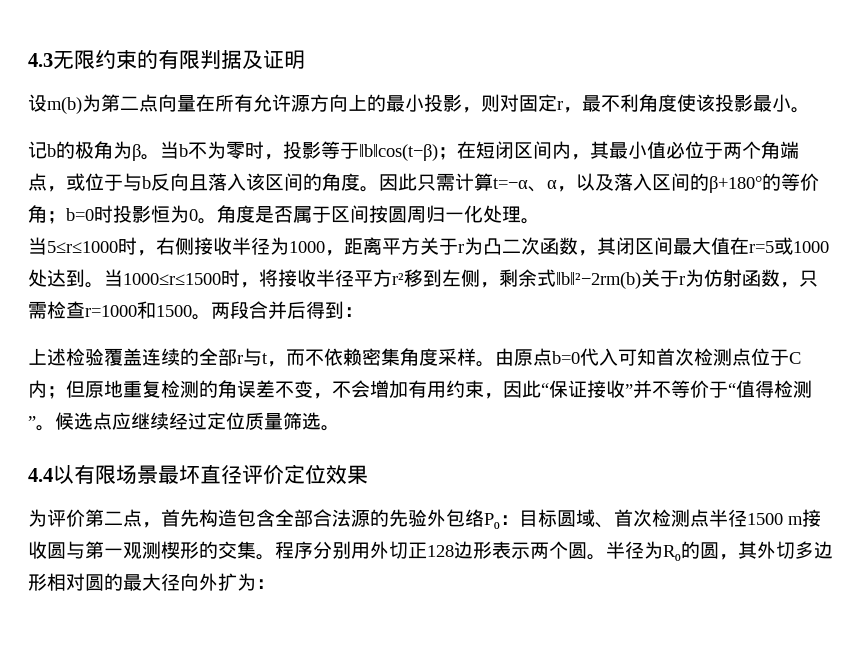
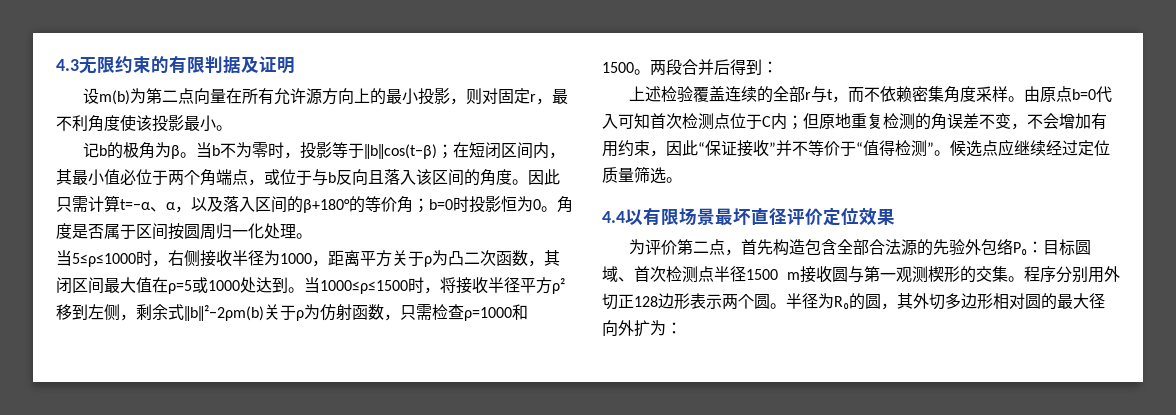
- 当5≤r≤1000时，右侧接收半径为1000，距离平方关于r为凸二次函数，其闭区间最大值在r=5或1000处达到。
+ 当5≤ρ≤1000时，右侧接收半径为1000，距离平方关于ρ为凸二次函数，其闭区间最大值在ρ=5或1000处达到。
- 当1000≤r≤1500时，将接收半径平方r²移到左侧，剩余式‖b‖²−2rm(b)关于r为仿射函数，只需检查r=1000和1500。
+ 当1000≤ρ≤1500时，将接收半径平方ρ²移到左侧，剩余式‖b‖²−2ρm(b)关于ρ为仿射函数，只需检查ρ=1000和1500。

